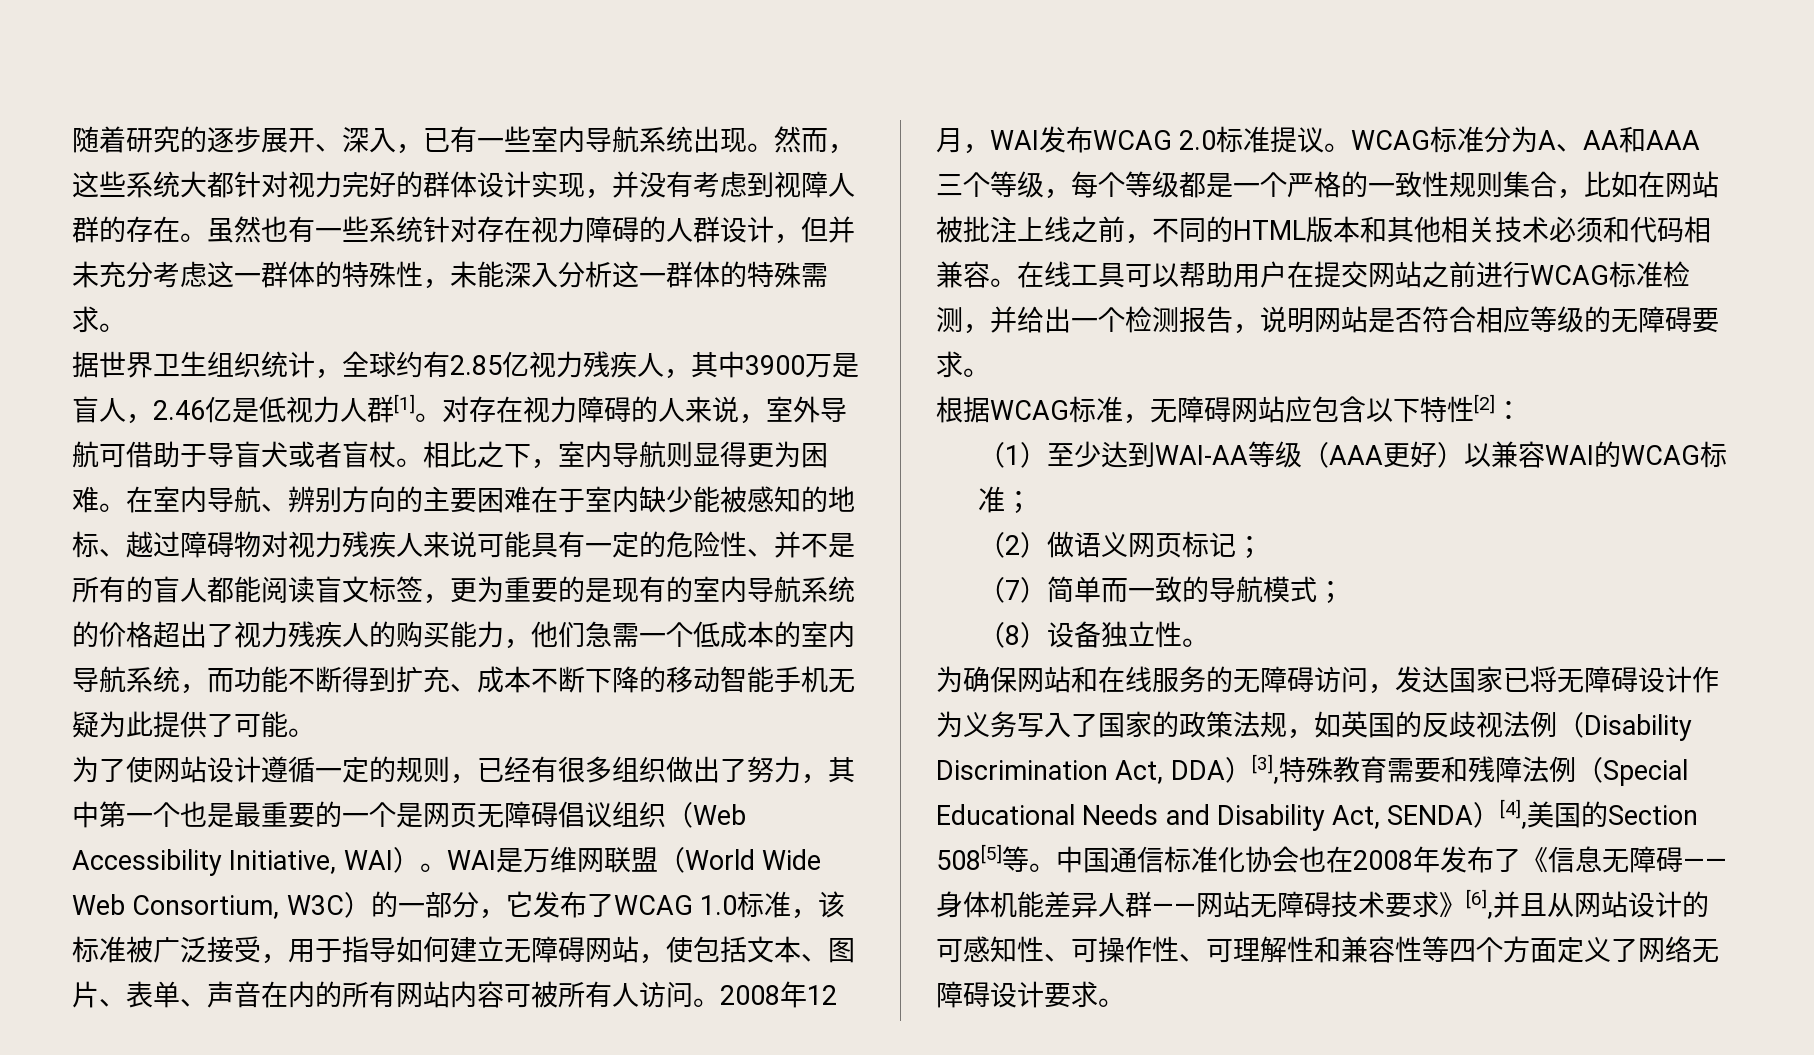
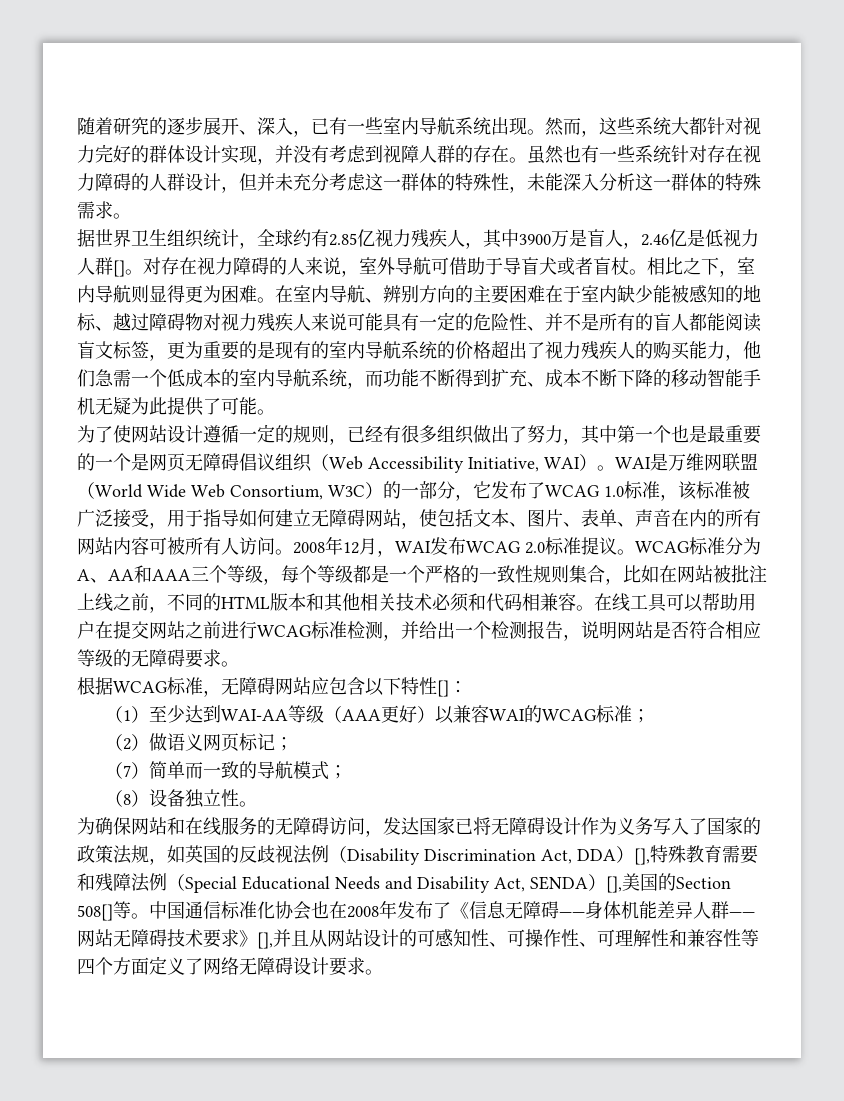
- 据世界卫生组织统计，全球约有2.85亿视力残疾人，其中3900万是盲人，2.46亿是低视力人群[1]。
+ 据世界卫生组织统计，全球约有2.85亿视力残疾人，其中3900万是盲人，2.46亿是低视力人群[]。
- 根据WCAG标准，无障碍网站应包含以下特性[2]：
+ 根据WCAG标准，无障碍网站应包含以下特性[]：
- 为确保网站和在线服务的无障碍访问，发达国家已将无障碍设计作为义务写入了国家的政策法规，如英国的反歧视法例（Disability Discrimination Act, DDA）[3],特殊教育需要和残障法例（Special Educational Needs and Disability Act, SENDA）[4],美国的Section 508[5]等。
+ 为确保网站和在线服务的无障碍访问，发达国家已将无障碍设计作为义务写入了国家的政策法规，如英国的反歧视法例（Disability Discrimination Act, DDA）[],特殊教育需要和残障法例（Special Educational Needs and Disability Act, SENDA）[],美国的Section 508[]等。
- 中国通信标准化协会也在2008年发布了《信息无障碍——身体机能差异人群——网站无障碍技术要求》[6],并且从网站设计的可感知性、可操作性、可理解性和兼容性等四个方面定义了网络无障碍设计要求。
+ 中国通信标准化协会也在2008年发布了《信息无障碍——身体机能差异人群——网站无障碍技术要求》[],并且从网站设计的可感知性、可操作性、可理解性和兼容性等四个方面定义了网络无障碍设计要求。

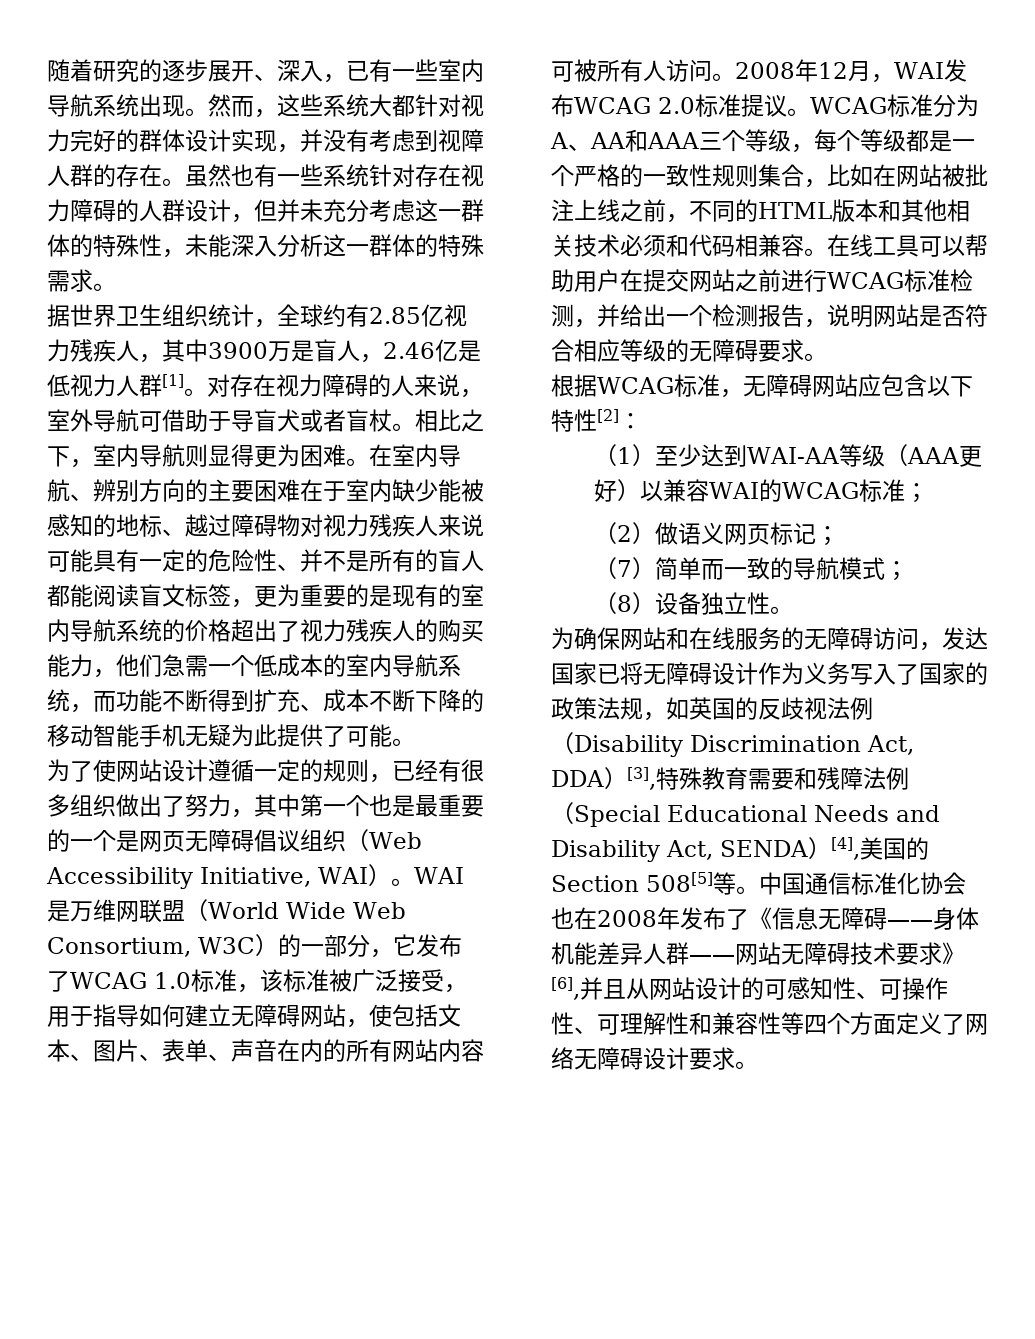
- 据世界卫生组织统计，全球约有2.85亿视力残疾人，其中3900万是盲人，2.46亿是低视力人群[]。
+ 据世界卫生组织统计，全球约有2.85亿视力残疾人，其中3900万是盲人，2.46亿是低视力人群[1]。
- 根据WCAG标准，无障碍网站应包含以下特性[]：
+ 根据WCAG标准，无障碍网站应包含以下特性[2]：
- 为确保网站和在线服务的无障碍访问，发达国家已将无障碍设计作为义务写入了国家的政策法规，如英国的反歧视法例（Disability Discrimination Act, DDA）[],特殊教育需要和残障法例（Special Educational Needs and Disability Act, SENDA）[],美国的Section 508[]等。
+ 为确保网站和在线服务的无障碍访问，发达国家已将无障碍设计作为义务写入了国家的政策法规，如英国的反歧视法例（Disability Discrimination Act, DDA）[3],特殊教育需要和残障法例（Special Educational Needs and Disability Act, SENDA）[4],美国的Section 508[5]等。
- 中国通信标准化协会也在2008年发布了《信息无障碍——身体机能差异人群——网站无障碍技术要求》[],并且从网站设计的可感知性、可操作性、可理解性和兼容性等四个方面定义了网络无障碍设计要求。
+ 中国通信标准化协会也在2008年发布了《信息无障碍——身体机能差异人群——网站无障碍技术要求》[6],并且从网站设计的可感知性、可操作性、可理解性和兼容性等四个方面定义了网络无障碍设计要求。

